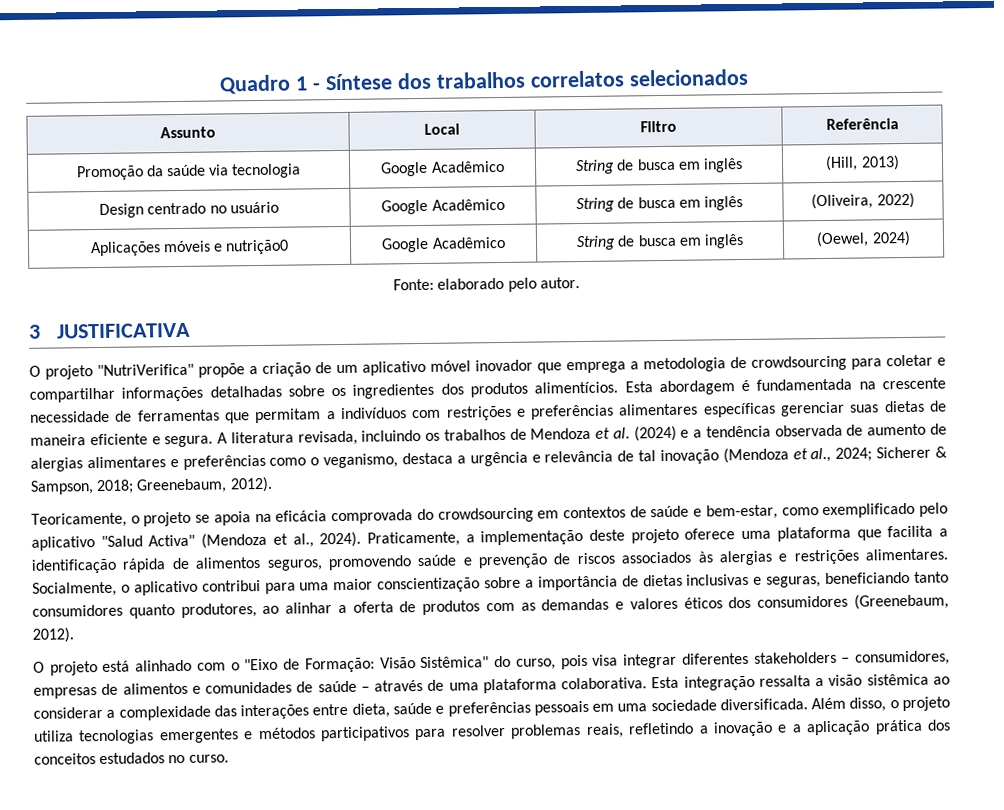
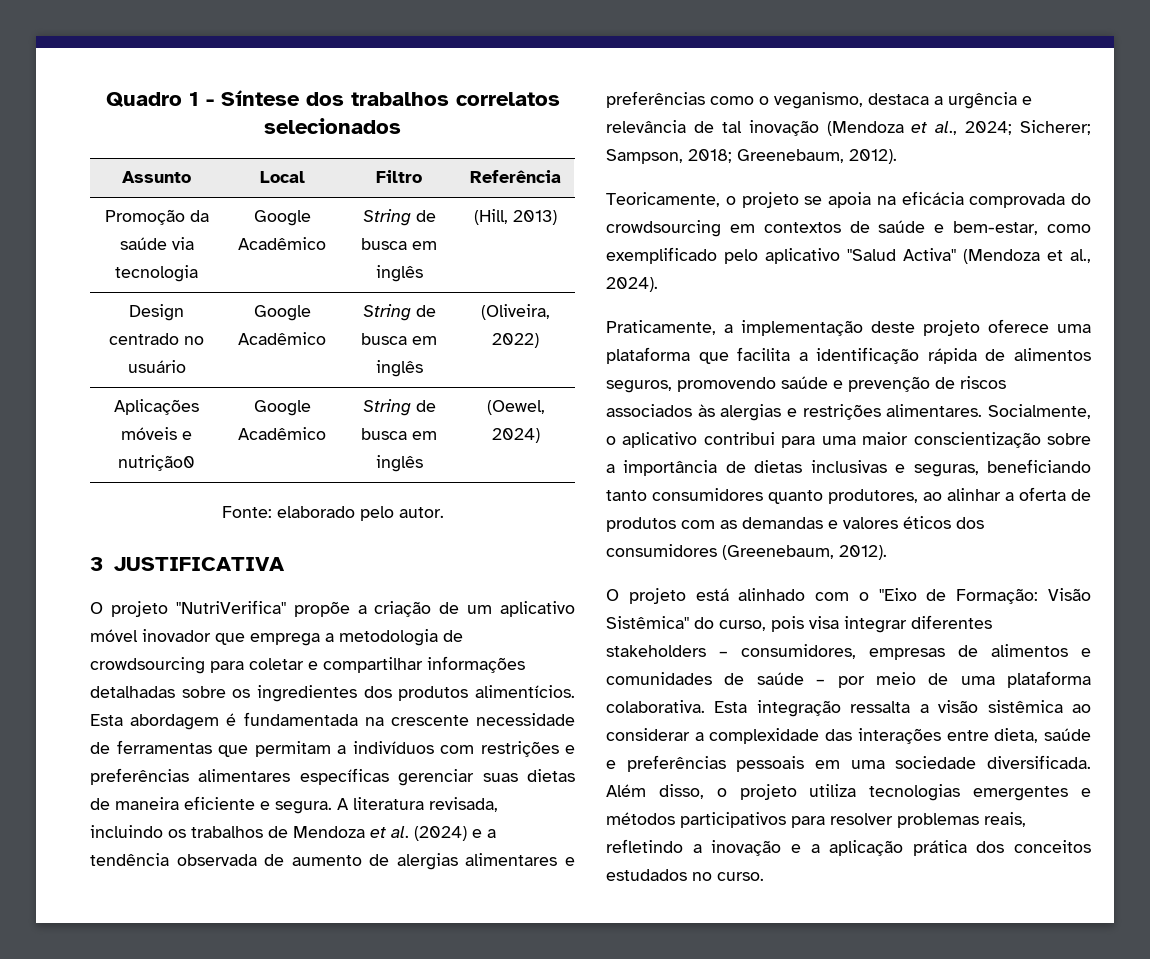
- A literatura revisada, incluindo os trabalhos de Mendoza et al. (2024) e a tendência observada de aumento de alergias alimentares e preferências como o veganismo, destaca a urgência e relevância de tal inovação (Mendoza et al., 2024; Sicherer & Sampson, 2018; Greenebaum, 2012).
+ A literatura revisada, incluindo os trabalhos de Mendoza et al. (2024) e a tendência observada de aumento de alergias alimentares e preferências como o veganismo, destaca a urgência e relevância de tal inovação (Mendoza et al., 2024; Sicherer; Sampson, 2018; Greenebaum, 2012).
- Teoricamente, o projeto se apoia na eficácia comprovada do crowdsourcing em contextos de saúde e bem-estar, como exemplificado pelo aplicativo "Salud Activa" (Mendoza et al., 2024). Praticamente, a implementação deste projeto oferece uma plataforma que facilita a identificação rápida de alimentos seguros, promovendo saúde e prevenção de riscos associados às alergias e restrições alimentares.
+ Teoricamente, o projeto se apoia na eficácia comprovada do crowdsourcing em contextos de saúde e bem-estar, como exemplificado pelo aplicativo "Salud Activa" (Mendoza et al., 2024).
+ Praticamente, a implementação deste projeto oferece uma plataforma que facilita a identificação rápida de alimentos seguros, promovendo saúde e prevenção de riscos associados às alergias e restrições alimentares.
- O projeto está alinhado com o "Eixo de Formação: Visão Sistêmica" do curso, pois visa integrar diferentes stakeholders – consumidores, empresas de alimentos e comunidades de saúde – através de uma plataforma colaborativa.
+ O projeto está alinhado com o "Eixo de Formação: Visão Sistêmica" do curso, pois visa integrar diferentes stakeholders – consumidores, empresas de alimentos e comunidades de saúde – por meio de uma plataforma colaborativa.

